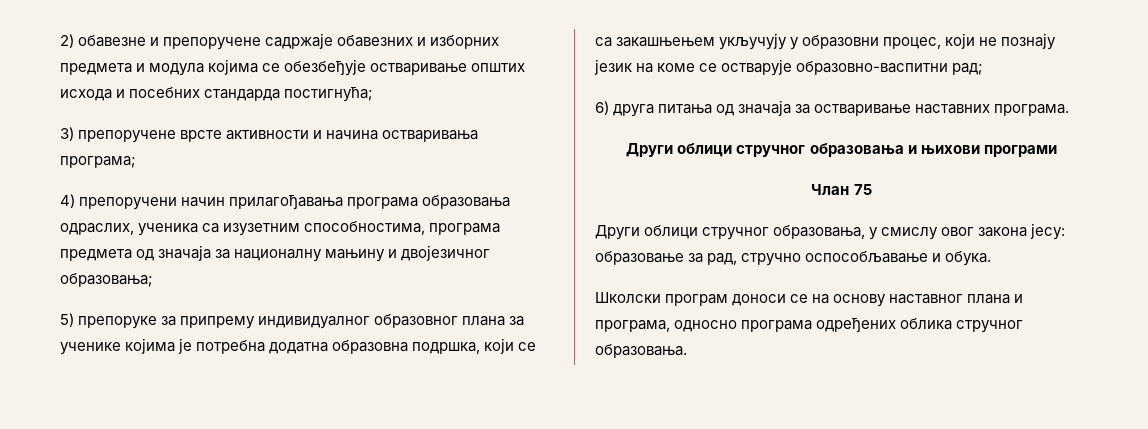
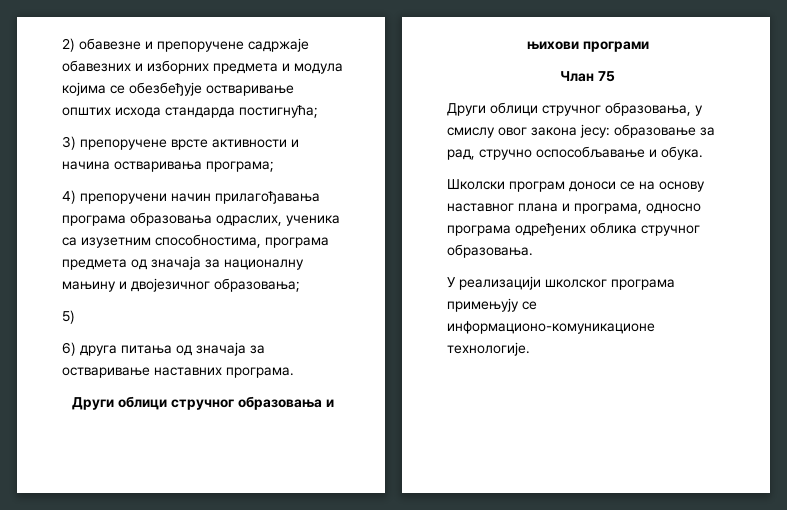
- 2) обавезне и препоручене садржаје обавезних и изборних предмета и модула којима се обезбеђује остваривање општих исхода и посебних стандарда постигнућа;
+ 2) обавезне и препоручене садржаје обавезних и изборних предмета и модула којима се обезбеђује остваривање општих исхода стандарда постигнућа;
- 5) препоруке за припрему индивидуалног образовног плана за ученике којима је потребна додатна образовна подршка, који се са закашњењем укључују у образовни процес, који не познају језик на коме се остварује образовно-васпитни рад;
+ 5)
+ У реализацији школског програма примењују се информационо-комуникационе технологије.

